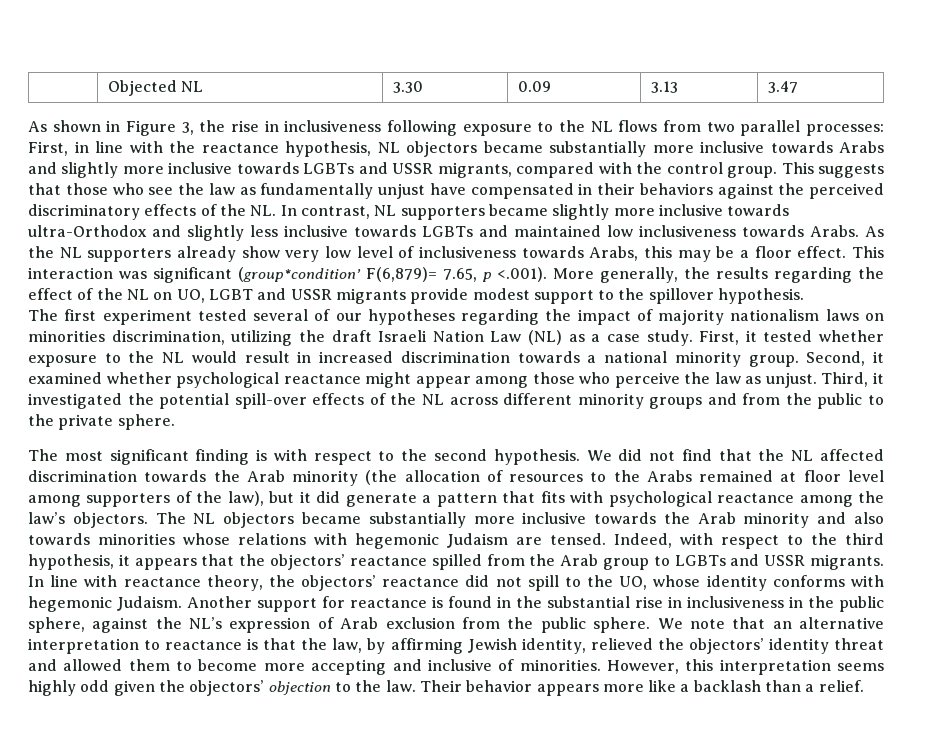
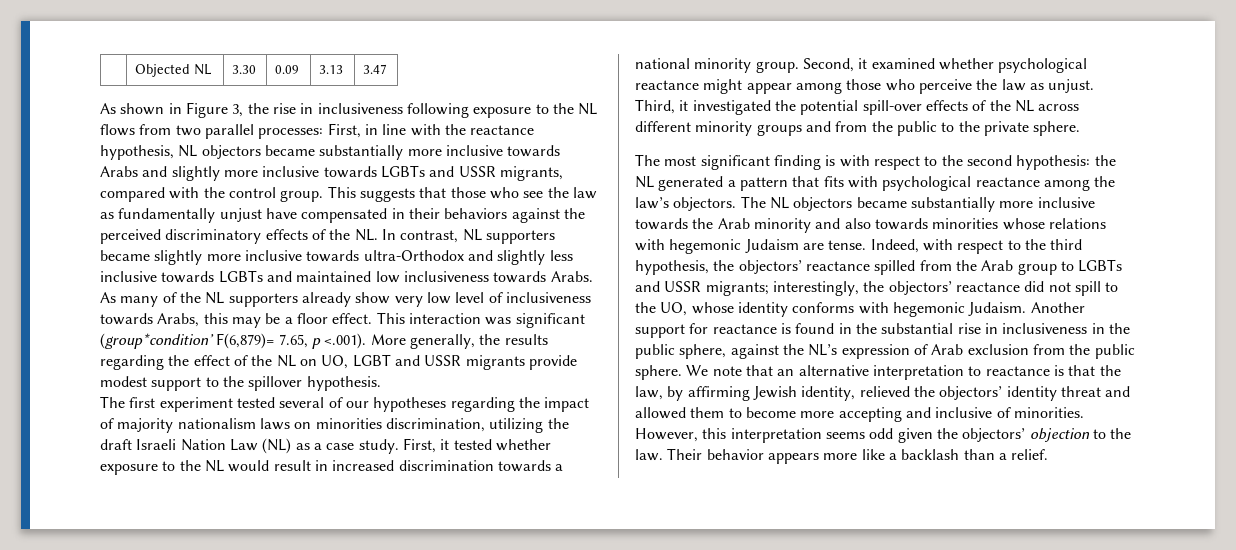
- As the NL supporters already show very low level of inclusiveness towards Arabs, this may be a floor effect.
+ As many of the NL supporters already show very low level of inclusiveness towards Arabs, this may be a floor effect.
- The most significant finding is with respect to the second hypothesis. We did not find that the NL affected discrimination towards the Arab minority (the allocation of resources to the Arabs remained at floor level among supporters of the law), but it did generate a pattern that fits with psychological reactance among the law’s objectors.
+ The most significant finding is with respect to the second hypothesis: the NL generated a pattern that fits with psychological reactance among the law’s objectors.
- The NL objectors became substantially more inclusive towards the Arab minority and also towards minorities whose relations with hegemonic Judaism are tensed.
+ The NL objectors became substantially more inclusive towards the Arab minority and also towards minorities whose relations with hegemonic Judaism are tense.
- Indeed, with respect to the third hypothesis, it appears that the objectors’ reactance spilled from the Arab group to LGBTs and USSR migrants. In line with reactance theory, the objectors’ reactance did not spill to the UO, whose identity conforms with hegemonic Judaism.
+ Indeed, with respect to the third hypothesis, the objectors’ reactance spilled from the Arab group to LGBTs and USSR migrants; interestingly, the objectors’ reactance did not spill to the UO, whose identity conforms with hegemonic Judaism.
- However, this interpretation seems highly odd given the objectors’ objection to the law.
+ However, this interpretation seems odd given the objectors’ objection to the law.

